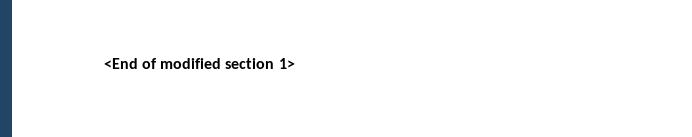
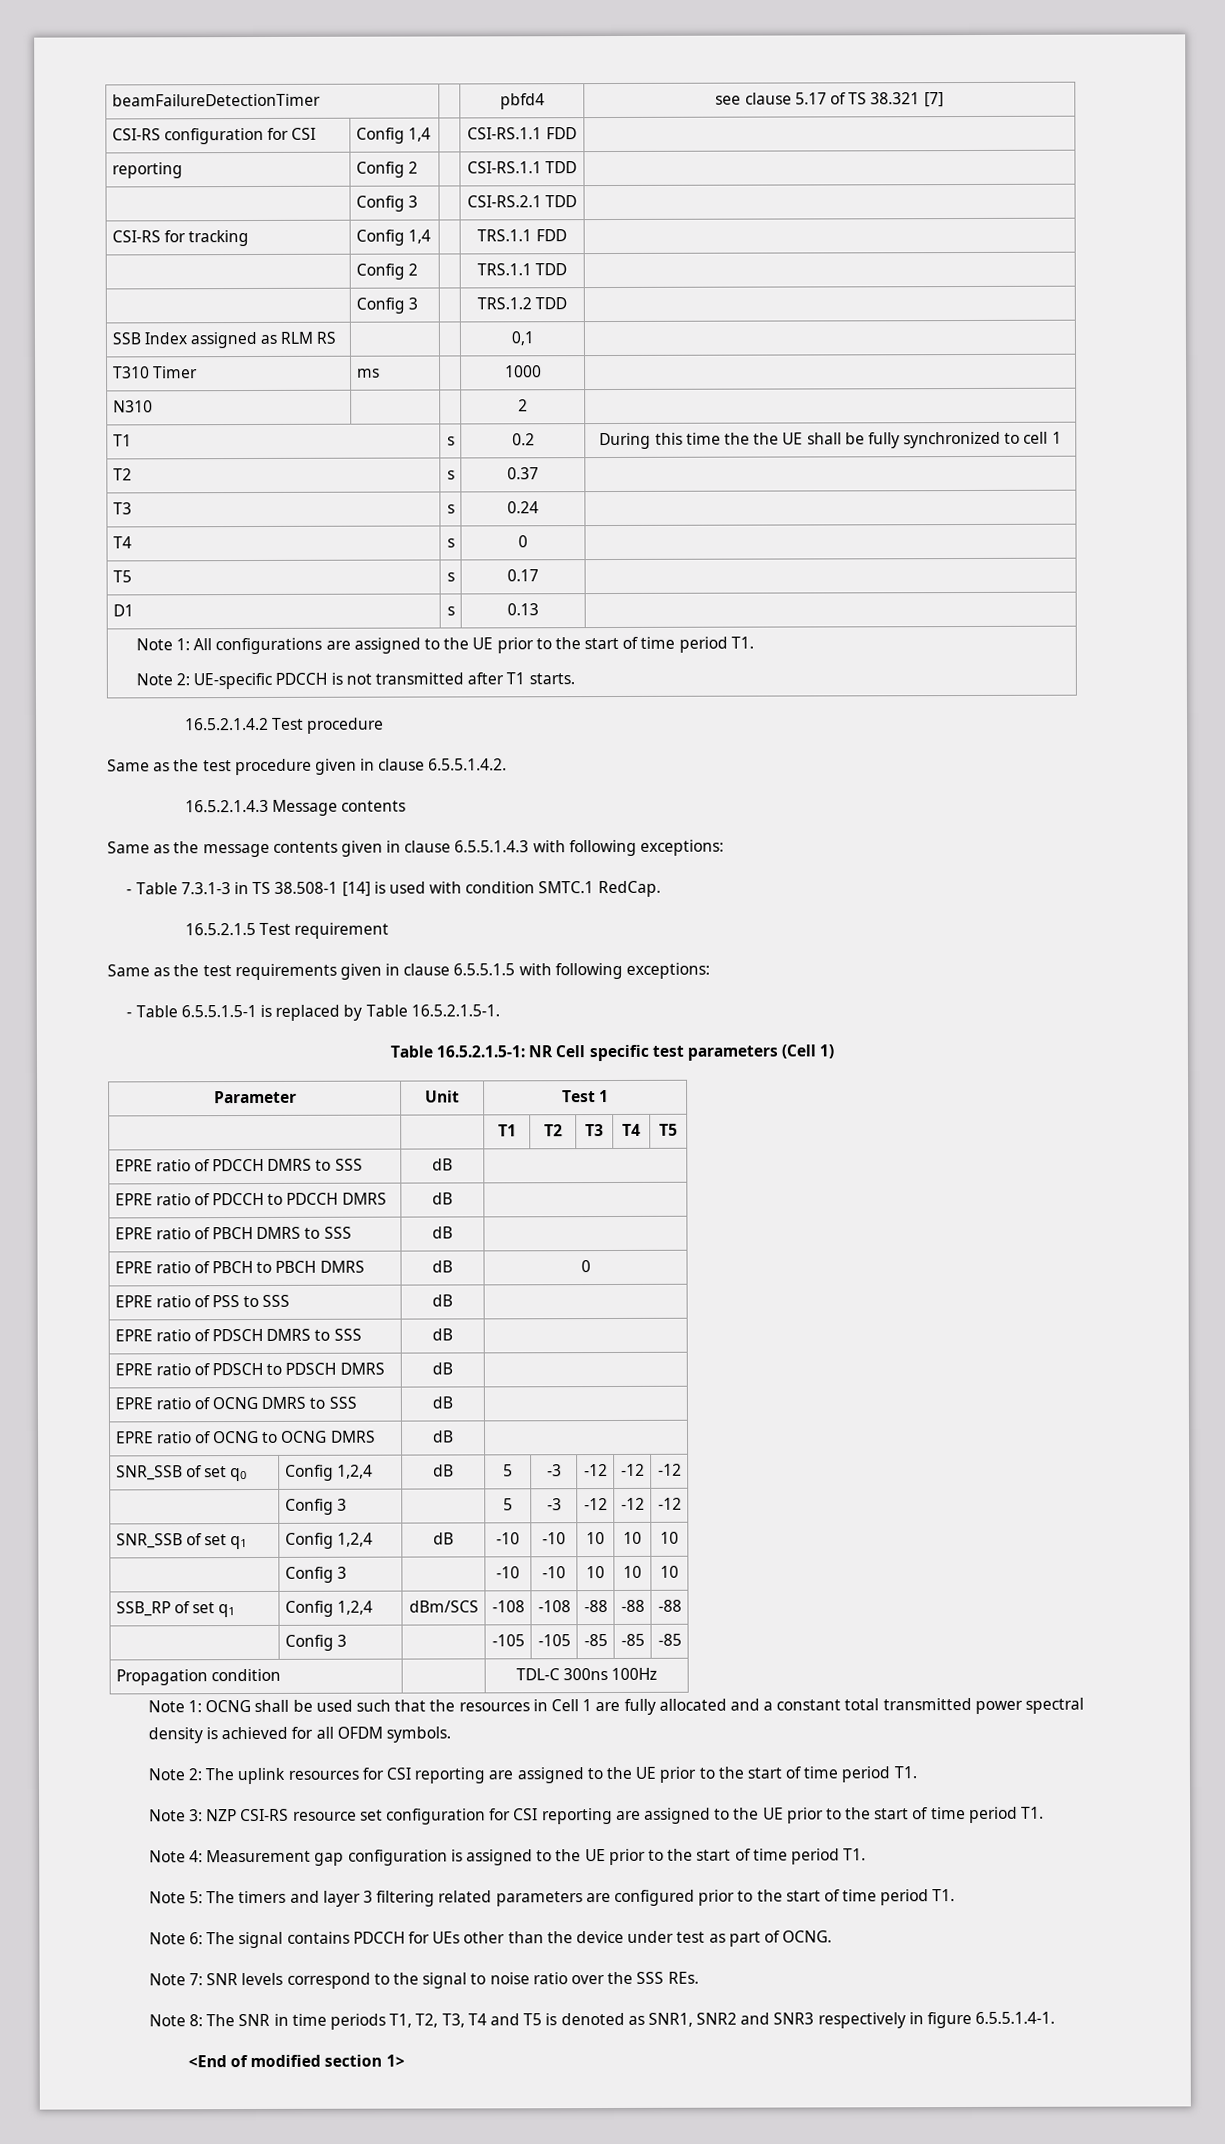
+ beamFailureDetectionTimer | | pbfd4 | see clause 5.17 of TS 38.321 [7]
+ CSI-RS configuration for CSI | Config 1,4 | | CSI-RS.1.1 FDD |
+ reporting | Config 2 | | CSI-RS.1.1 TDD |
+ | Config 3 | | CSI-RS.2.1 TDD |
+ CSI-RS for tracking | Config 1,4 | | TRS.1.1 FDD |
+ | Config 2 | | TRS.1.1 TDD |
+ | Config 3 | | TRS.1.2 TDD |
+ SSB Index assigned as RLM RS | | | 0,1 |
+ T310 Timer | ms | | 1000 |
+ N310 | | | 2 |
+ T1 | s | 0.2 | During this time the the UE shall be fully synchronized to cell 1
+ T2 | s | 0.37 |
+ T3 | s | 0.24 |
+ T4 | s | 0 |
+ T5 | s | 0.17 |
+ D1 | s | 0.13 |
+ Note 1: All configurations are assigned to the UE prior to the start of time period T1.
+ Note 2: UE-specific PDCCH is not transmitted after T1 starts.
+ 16.5.2.1.4.2 Test procedure
+ Same as the test procedure given in clause 6.5.5.1.4.2.
+ 16.5.2.1.4.3 Message contents
+ Same as the message contents given in clause 6.5.5.1.4.3 with following exceptions:
+ - Table 7.3.1-3 in TS 38.508-1 [14] is used with condition SMTC.1 RedCap.
+ 16.5.2.1.5 Test requirement
+ Same as the test requirements given in clause 6.5.5.1.5 with following exceptions:
+ - Table 6.5.5.1.5-1 is replaced by Table 16.5.2.1.5-1.
+ Table 16.5.2.1.5-1: NR Cell specific test parameters (Cell 1)
+ Parameter | Unit | Test 1
+ | | T1 | T2 | T3 | T4 | T5
+ EPRE ratio of PDCCH DMRS to SSS | dB |
+ EPRE ratio of PDCCH to PDCCH DMRS | dB |
+ EPRE ratio of PBCH DMRS to SSS | dB |
+ EPRE ratio of PBCH to PBCH DMRS | dB | 0
+ EPRE ratio of PSS to SSS | dB |
+ EPRE ratio of PDSCH DMRS to SSS | dB |
+ EPRE ratio of PDSCH to PDSCH DMRS | dB |
+ EPRE ratio of OCNG DMRS to SSS | dB |
+ EPRE ratio of OCNG to OCNG DMRS | dB |
+ SNR_SSB of set q0 | Config 1,2,4 | dB | 5 | -3 | -12 | -12 | -12
+ | Config 3 | | 5 | -3 | -12 | -12 | -12
+ SNR_SSB of set q1 | Config 1,2,4 | dB | -10 | -10 | 10 | 10 | 10
+ | Config 3 | | -10 | -10 | 10 | 10 | 10
+ SSB_RP of set q1 | Config 1,2,4 | dBm/SCS | -108 | -108 | -88 | -88 | -88
+ | Config 3 | | -105 | -105 | -85 | -85 | -85
+ Propagation condition | | TDL-C 300ns 100Hz
+ Note 1: OCNG shall be used such that the resources in Cell 1 are fully allocated and a constant total transmitted power spectral density is achieved for all OFDM symbols.
+ Note 2: The uplink resources for CSI reporting are assigned to the UE prior to the start of time period T1.
+ Note 3: NZP CSI-RS resource set configuration for CSI reporting are assigned to the UE prior to the start of time period T1.
+ Note 4: Measurement gap configuration is assigned to the UE prior to the start of time period T1.
+ Note 5: The timers and layer 3 filtering related parameters are configured prior to the start of time period T1.
+ Note 6: The signal contains PDCCH for UEs other than the device under test as part of OCNG.
+ Note 7: SNR levels correspond to the signal to noise ratio over the SSS REs.
+ Note 8: The SNR in time periods T1, T2, T3, T4 and T5 is denoted as SNR1, SNR2 and SNR3 respectively in figure 6.5.5.1.4-1.

